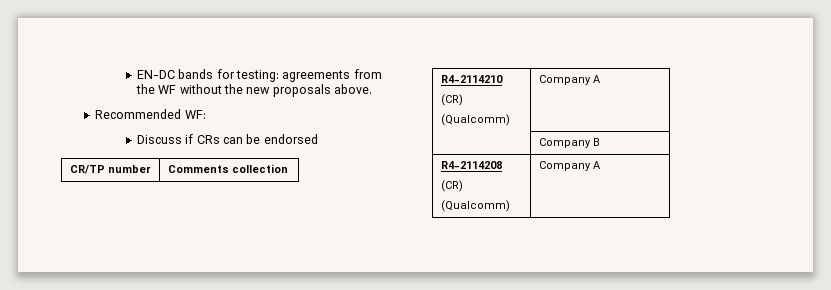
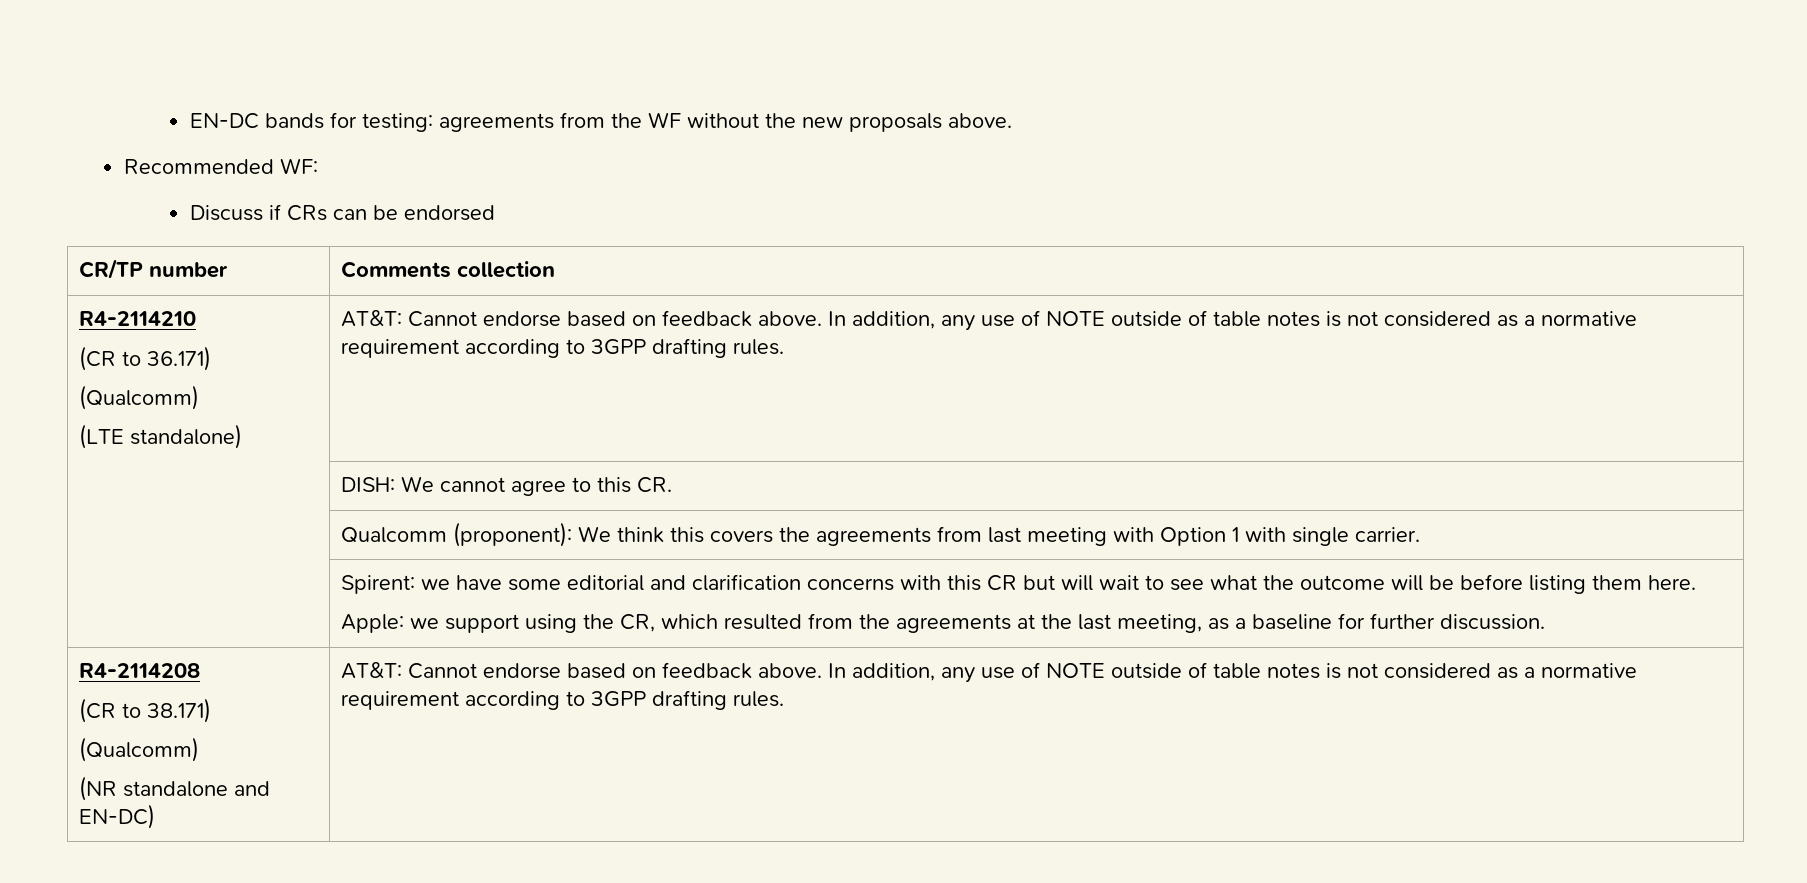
  R4-2114210
- (CR)
- (Qualcomm) | Company A
- | Company B
+ (CR to 36.171)
+ (Qualcomm)
+ (LTE standalone) | AT&T: Cannot endorse based on feedback above. In addition, any use of NOTE outside of table notes is not considered as a normative requirement according to 3GPP drafting rules.
+ | DISH: We cannot agree to this CR.
+ | Qualcomm (proponent): We think this covers the agreements from last meeting with Option 1 with single carrier.
+ | Spirent: we have some editorial and clarification concerns with this CR but will wait to see what the outcome will be before listing them here.
+ Apple: we support using the CR, which resulted from the agreements at the last meeting, as a baseline for further discussion.
  R4-2114208
- (CR)
- (Qualcomm) | Company A
+ (CR to 38.171)
+ (Qualcomm)
+ (NR standalone and EN-DC) | AT&T: Cannot endorse based on feedback above. In addition, any use of NOTE outside of table notes is not considered as a normative requirement according to 3GPP drafting rules.

